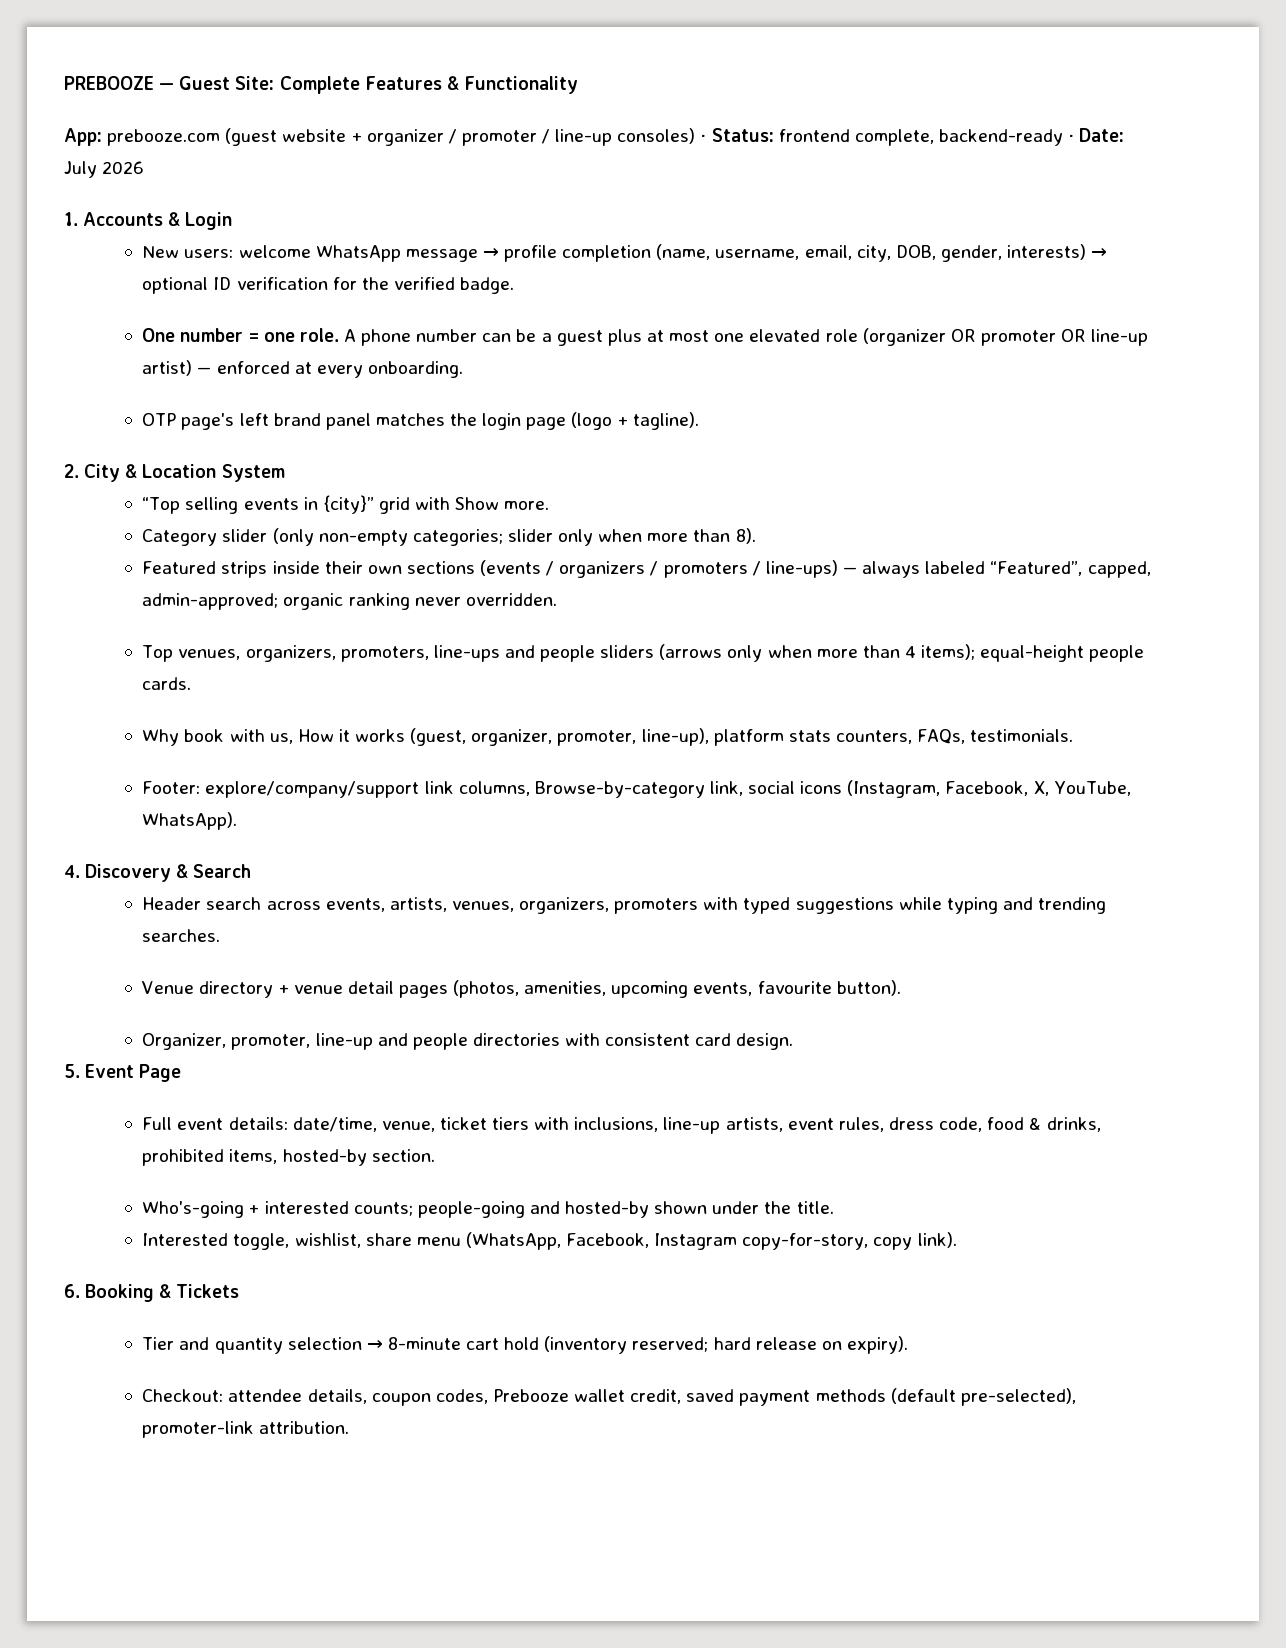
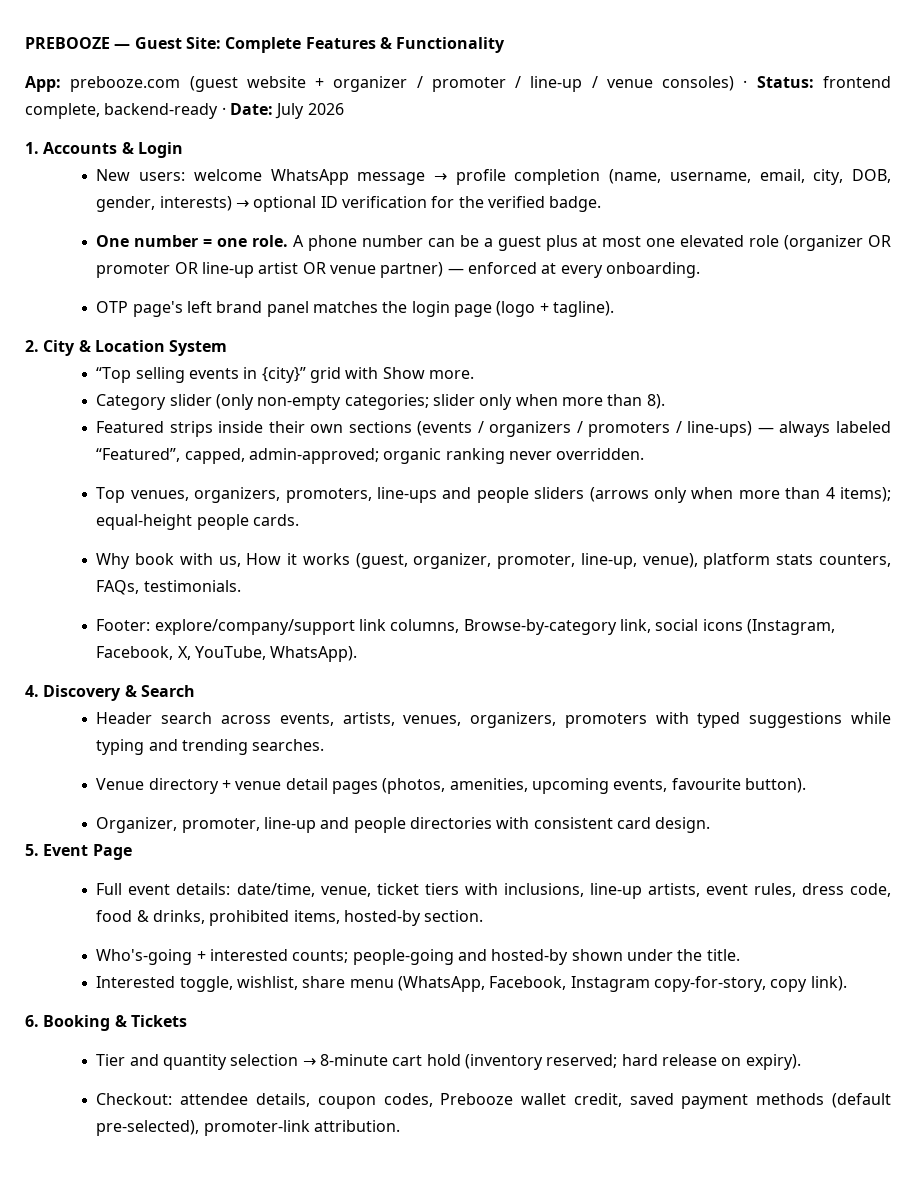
- App: prebooze.com (guest website + organizer / promoter / line-up consoles) · Status: frontend complete, backend-ready · Date: July 2026
+ App: prebooze.com (guest website + organizer / promoter / line-up / venue consoles) · Status: frontend complete, backend-ready · Date: July 2026
- A phone number can be a guest plus at most one elevated role (organizer OR promoter OR line-up artist) — enforced at every onboarding.
+ A phone number can be a guest plus at most one elevated role (organizer OR promoter OR line-up artist OR venue partner) — enforced at every onboarding.
- Why book with us, How it works (guest, organizer, promoter, line-up), platform stats counters, FAQs, testimonials.
+ Why book with us, How it works (guest, organizer, promoter, line-up, venue), platform stats counters, FAQs, testimonials.

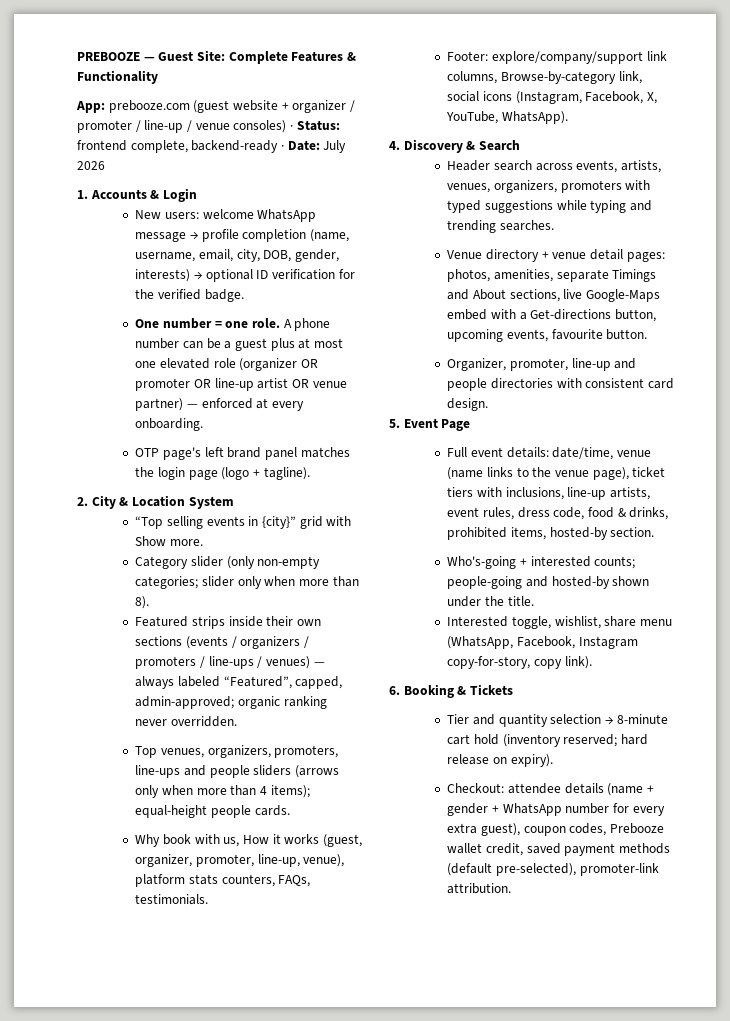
- Featured strips inside their own sections (events / organizers / promoters / line-ups) — always labeled “Featured”, capped, admin-approved; organic ranking never overridden.
+ Featured strips inside their own sections (events / organizers / promoters / line-ups / venues) — always labeled “Featured”, capped, admin-approved; organic ranking never overridden.
- Venue directory + venue detail pages (photos, amenities, upcoming events, favourite button).
+ Venue directory + venue detail pages: photos, amenities, separate Timings and About sections, live Google-Maps embed with a Get-directions button, upcoming events, favourite button.
- Full event details: date/time, venue, ticket tiers with inclusions, line-up artists, event rules, dress code, food & drinks, prohibited items, hosted-by section.
+ Full event details: date/time, venue (name links to the venue page), ticket tiers with inclusions, line-up artists, event rules, dress code, food & drinks, prohibited items, hosted-by section.
- Checkout: attendee details, coupon codes, Prebooze wallet credit, saved payment methods (default pre-selected), promoter-link attribution.
+ Checkout: attendee details (name + gender + WhatsApp number for every extra guest), coupon codes, Prebooze wallet credit, saved payment methods (default pre-selected), promoter-link attribution.

